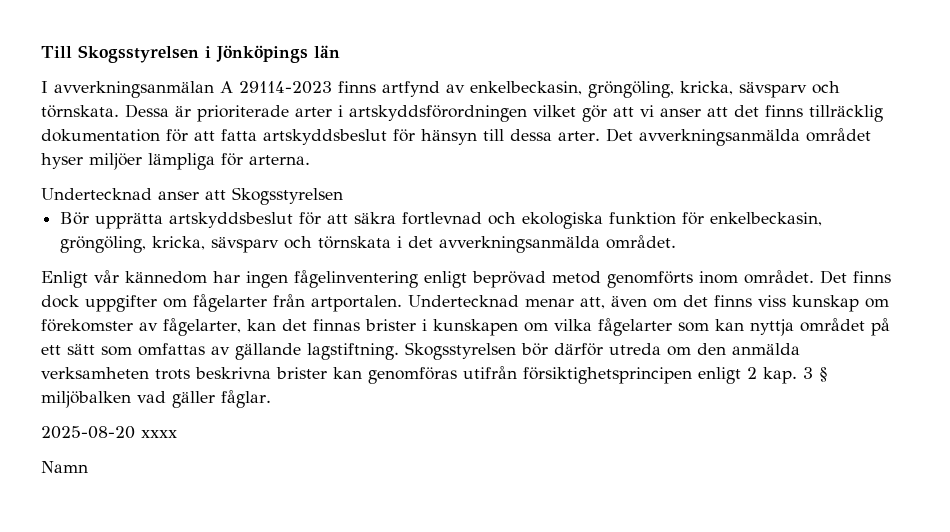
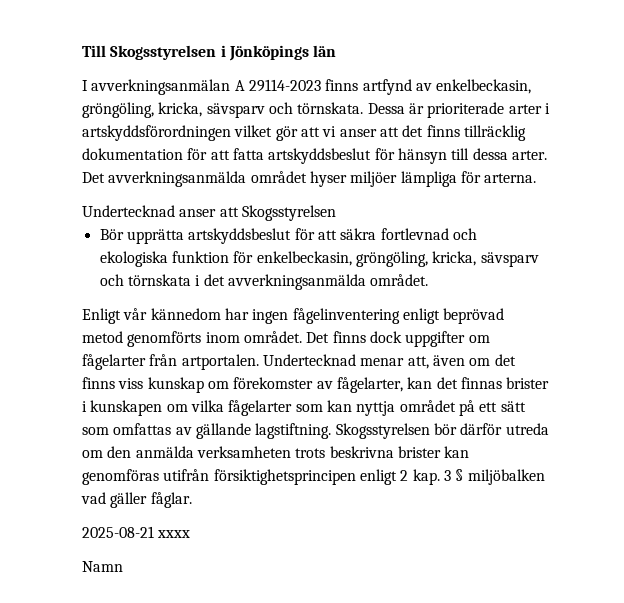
- 2025-08-20 xxxx
+ 2025-08-21 xxxx

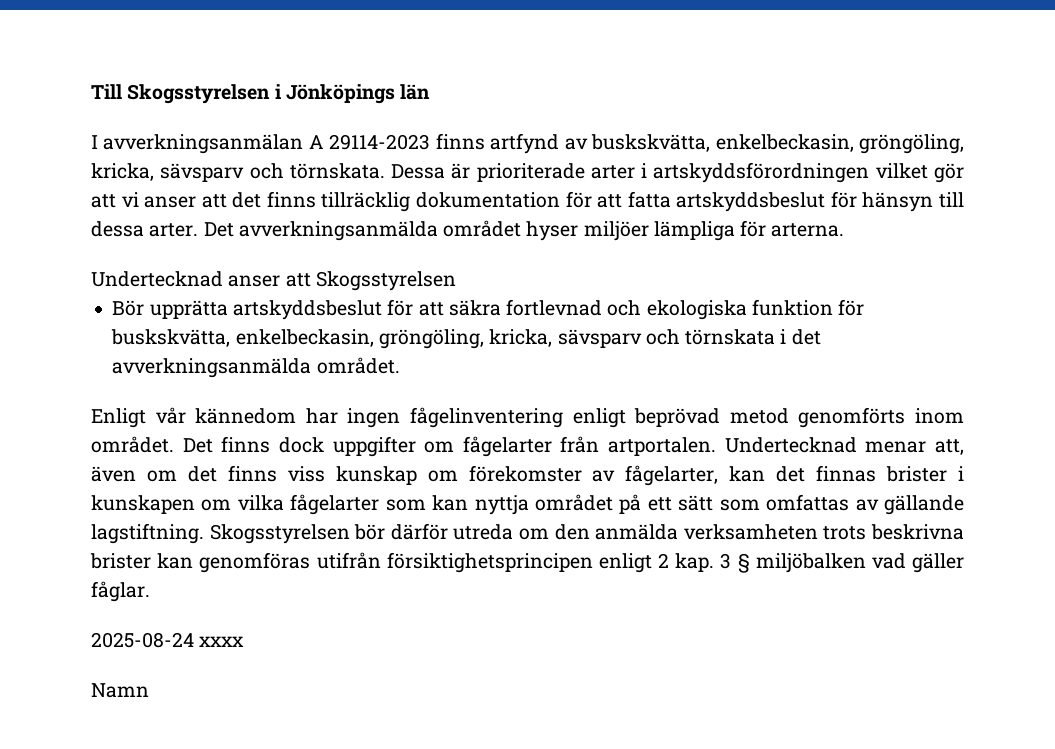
- I avverkningsanmälan A 29114-2023 finns artfynd av enkelbeckasin, gröngöling, kricka, sävsparv och törnskata.
+ I avverkningsanmälan A 29114-2023 finns artfynd av buskskvätta, enkelbeckasin, gröngöling, kricka, sävsparv och törnskata.
- Bör upprätta artskyddsbeslut för att säkra fortlevnad och ekologiska funktion för enkelbeckasin, gröngöling, kricka, sävsparv och törnskata i det avverkningsanmälda området.
+ Bör upprätta artskyddsbeslut för att säkra fortlevnad och ekologiska funktion för buskskvätta, enkelbeckasin, gröngöling, kricka, sävsparv och törnskata i det avverkningsanmälda området.
- 2025-08-21 xxxx
+ 2025-08-24 xxxx

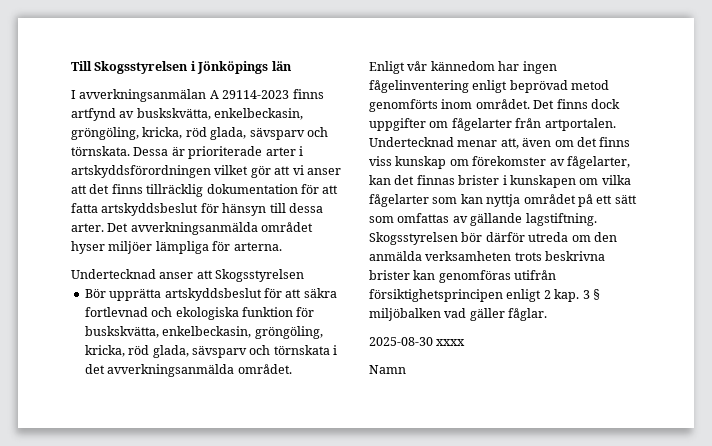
- I avverkningsanmälan A 29114-2023 finns artfynd av buskskvätta, enkelbeckasin, gröngöling, kricka, sävsparv och törnskata.
+ I avverkningsanmälan A 29114-2023 finns artfynd av buskskvätta, enkelbeckasin, gröngöling, kricka, röd glada, sävsparv och törnskata.
- Bör upprätta artskyddsbeslut för att säkra fortlevnad och ekologiska funktion för buskskvätta, enkelbeckasin, gröngöling, kricka, sävsparv och törnskata i det avverkningsanmälda området.
+ Bör upprätta artskyddsbeslut för att säkra fortlevnad och ekologiska funktion för buskskvätta, enkelbeckasin, gröngöling, kricka, röd glada, sävsparv och törnskata i det avverkningsanmälda området.
- 2025-08-24 xxxx
+ 2025-08-30 xxxx

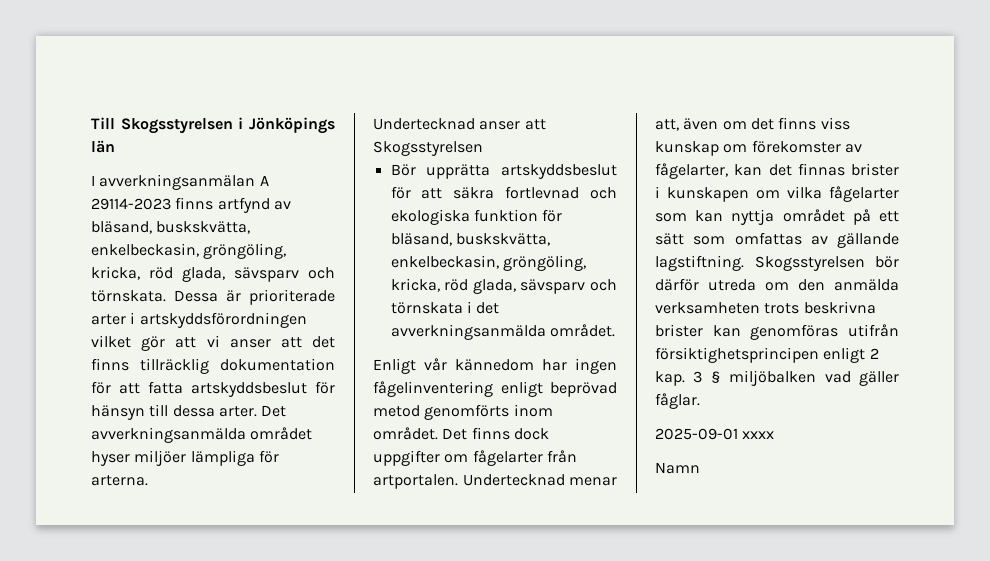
- I avverkningsanmälan A 29114-2023 finns artfynd av buskskvätta, enkelbeckasin, gröngöling, kricka, röd glada, sävsparv och törnskata.
+ I avverkningsanmälan A 29114-2023 finns artfynd av bläsand, buskskvätta, enkelbeckasin, gröngöling, kricka, röd glada, sävsparv och törnskata.
- Bör upprätta artskyddsbeslut för att säkra fortlevnad och ekologiska funktion för buskskvätta, enkelbeckasin, gröngöling, kricka, röd glada, sävsparv och törnskata i det avverkningsanmälda området.
+ Bör upprätta artskyddsbeslut för att säkra fortlevnad och ekologiska funktion för bläsand, buskskvätta, enkelbeckasin, gröngöling, kricka, röd glada, sävsparv och törnskata i det avverkningsanmälda området.
- 2025-08-30 xxxx
+ 2025-09-01 xxxx

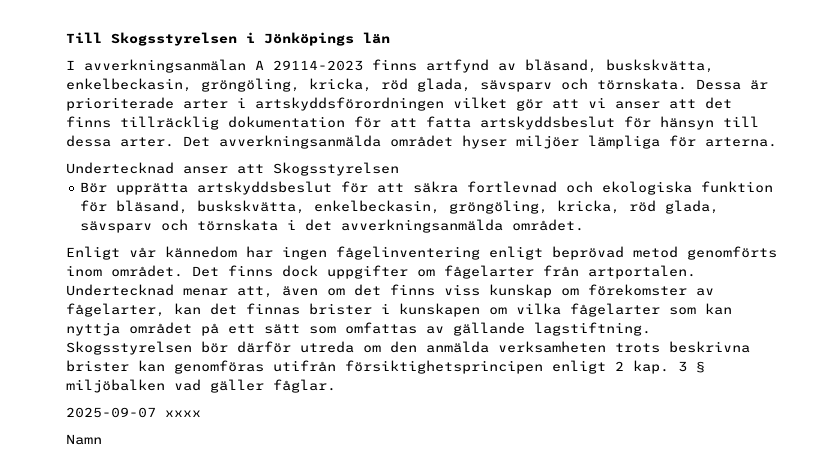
- 2025-09-01 xxxx
+ 2025-09-07 xxxx

